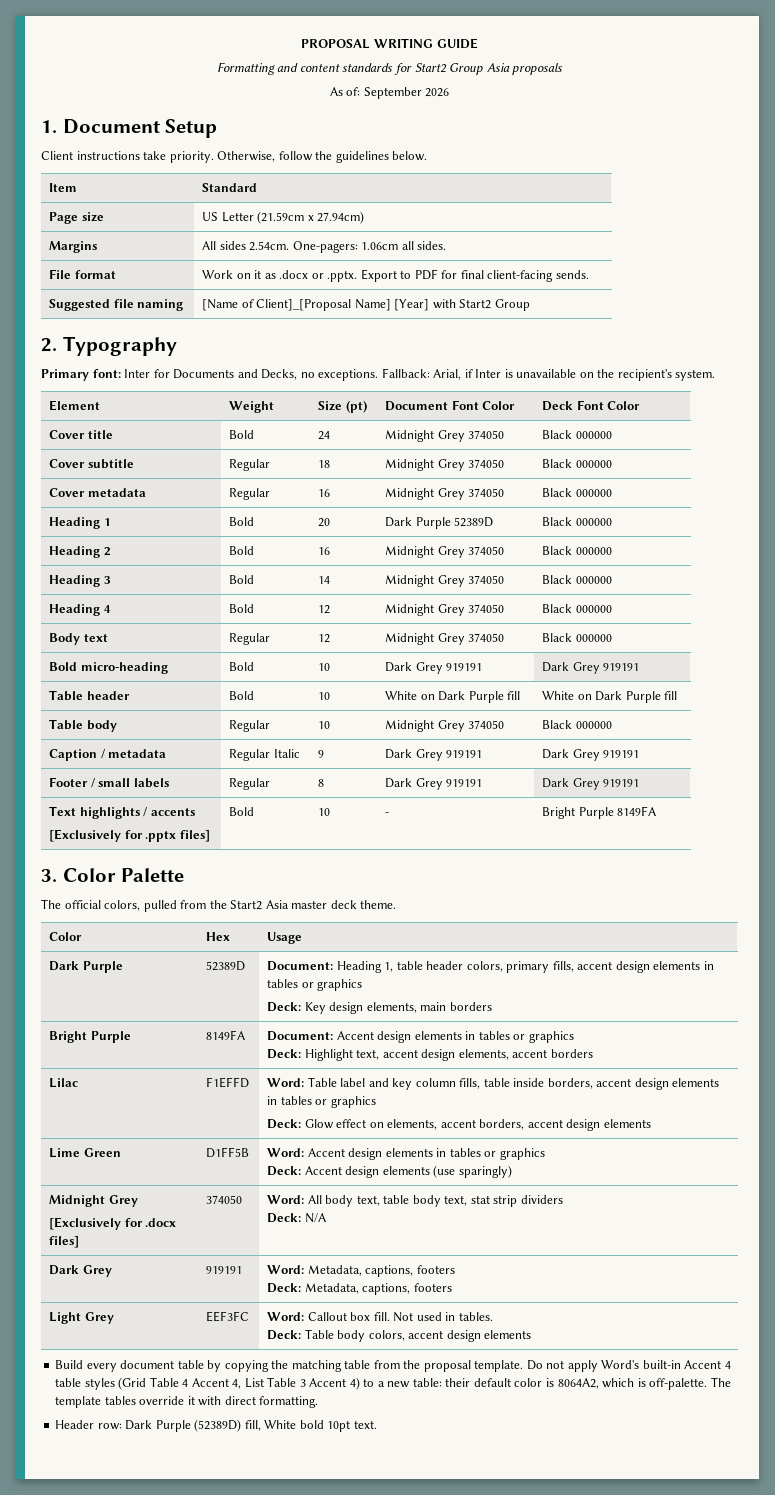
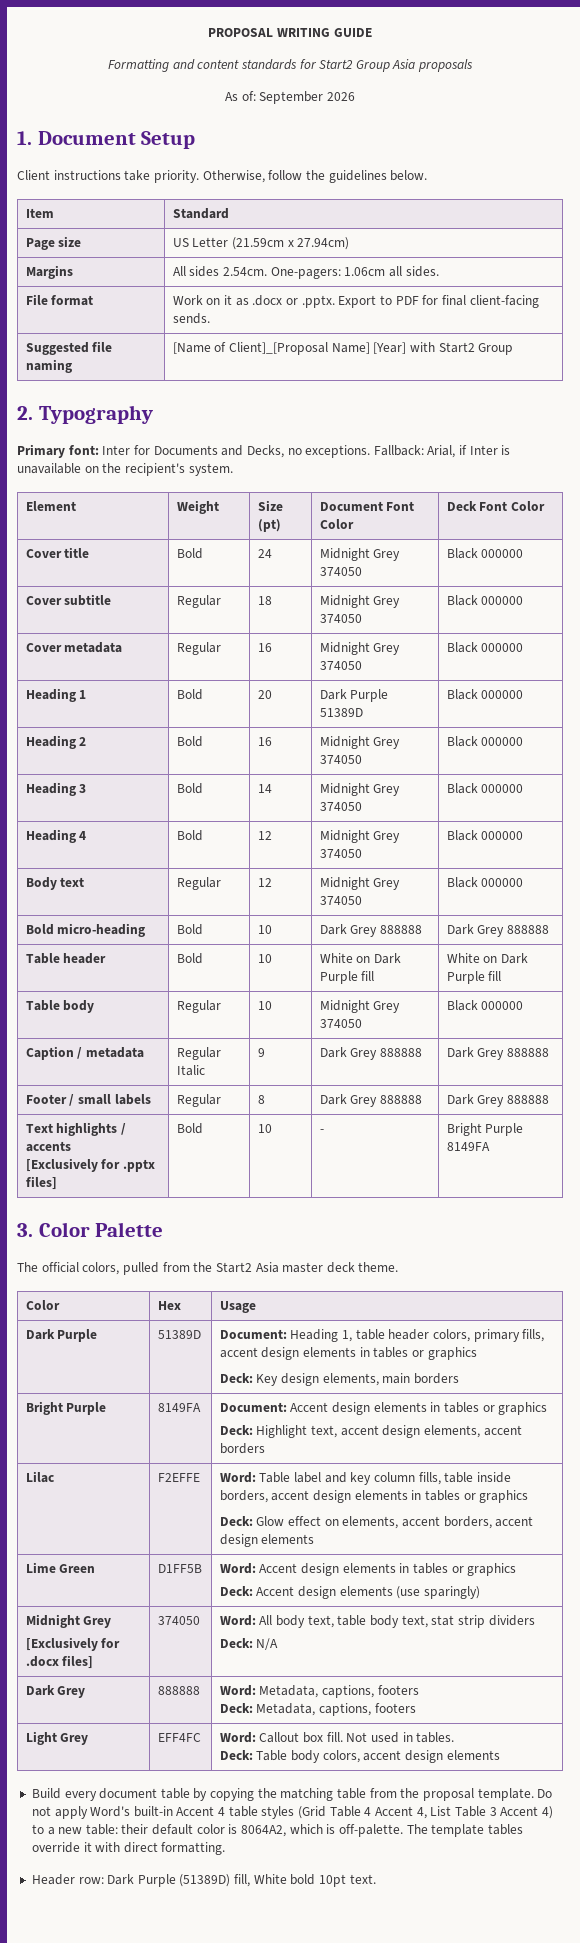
- Heading 1 | Bold | 20 | Dark Purple 52389D | Black 000000
+ Heading 1 | Bold | 20 | Dark Purple 51389D | Black 000000
- Bold micro-heading | Bold | 10 | Dark Grey 919191 | Dark Grey 919191
+ Bold micro-heading | Bold | 10 | Dark Grey 888888 | Dark Grey 888888
- Caption / metadata | Regular Italic | 9 | Dark Grey 919191 | Dark Grey 919191
+ Caption / metadata | Regular Italic | 9 | Dark Grey 888888 | Dark Grey 888888
- Footer / small labels | Regular | 8 | Dark Grey 919191 | Dark Grey 919191
+ Footer / small labels | Regular | 8 | Dark Grey 888888 | Dark Grey 888888
- Dark Purple | 52389D | Document: Heading 1, table header colors, primary fills, accent design elements in tables or graphics
+ Dark Purple | 51389D | Document: Heading 1, table header colors, primary fills, accent design elements in tables or graphics
- Lilac | F1EFFD | Word: Table label and key column fills, table inside borders, accent design elements in tables or graphics
+ Lilac | F2EFFE | Word: Table label and key column fills, table inside borders, accent design elements in tables or graphics
- Dark Grey | 919191 | Word: Metadata, captions, footers
+ Dark Grey | 888888 | Word: Metadata, captions, footers
- Light Grey | EEF3FC | Word: Callout box fill. Not used in tables.
+ Light Grey | EFF4FC | Word: Callout box fill. Not used in tables.
- Header row: Dark Purple (52389D) fill, White bold 10pt text.
+ Header row: Dark Purple (51389D) fill, White bold 10pt text.

